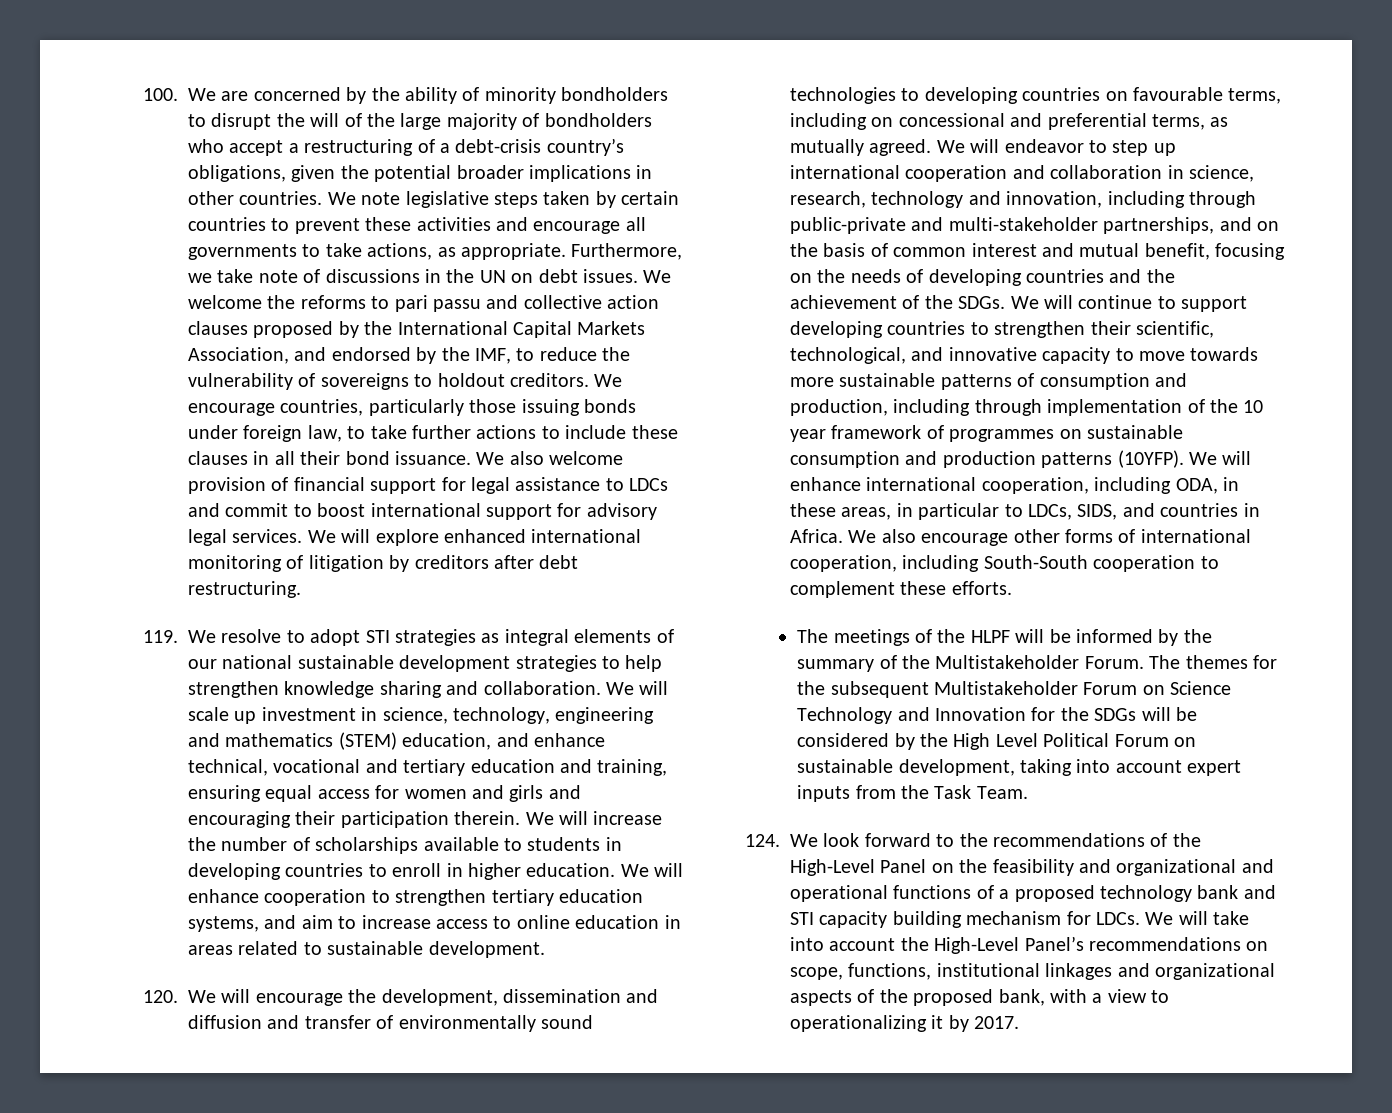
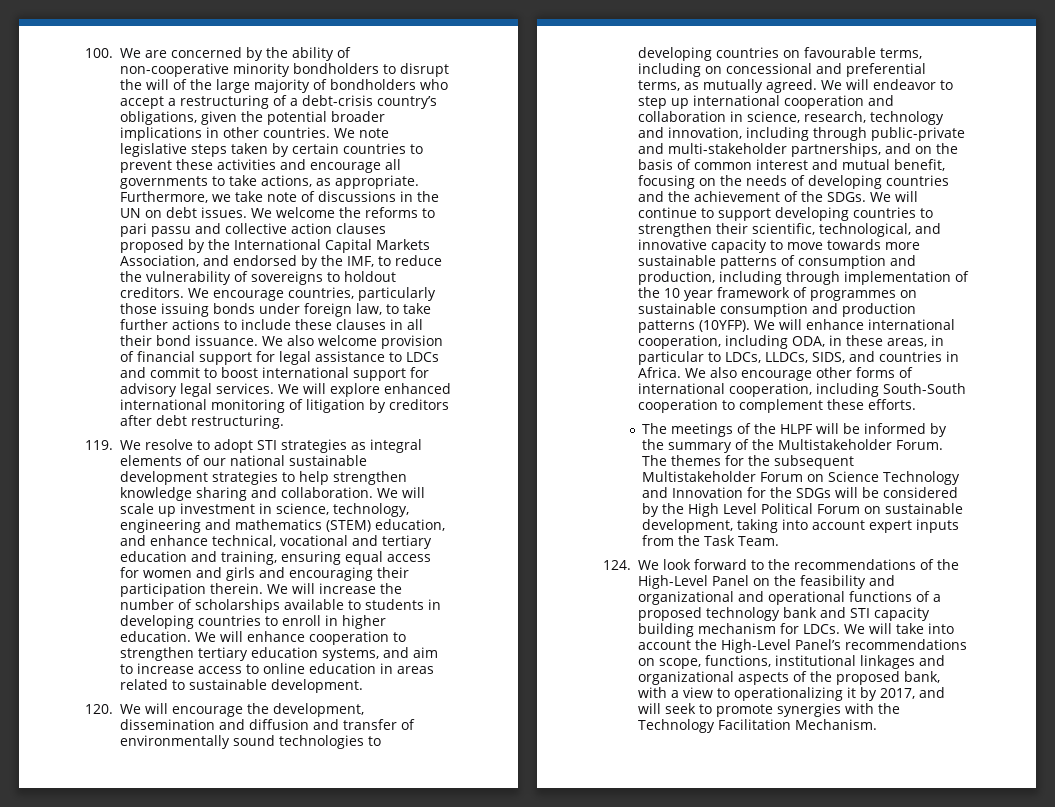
- 100. We are concerned by the ability of minority bondholders to disrupt the will of the large majority of bondholders who accept a restructuring of a debt-crisis country’s obligations, given the potential broader implications in other countries.
+ 100. We are concerned by the ability of non-cooperative minority bondholders to disrupt the will of the large majority of bondholders who accept a restructuring of a debt-crisis country’s obligations, given the potential broader implications in other countries.
- We will enhance international cooperation, including ODA, in these areas, in particular to LDCs, SIDS, and countries in Africa.
+ We will enhance international cooperation, including ODA, in these areas, in particular to LDCs, LLDCs, SIDS, and countries in Africa.
- We will take into account the High-Level Panel’s recommendations on scope, functions, institutional linkages and organizational aspects of the proposed bank, with a view to operationalizing it by 2017.
+ We will take into account the High-Level Panel’s recommendations on scope, functions, institutional linkages and organizational aspects of the proposed bank, with a view to operationalizing it by 2017, and will seek to promote synergies with the Technology Facilitation Mechanism.

